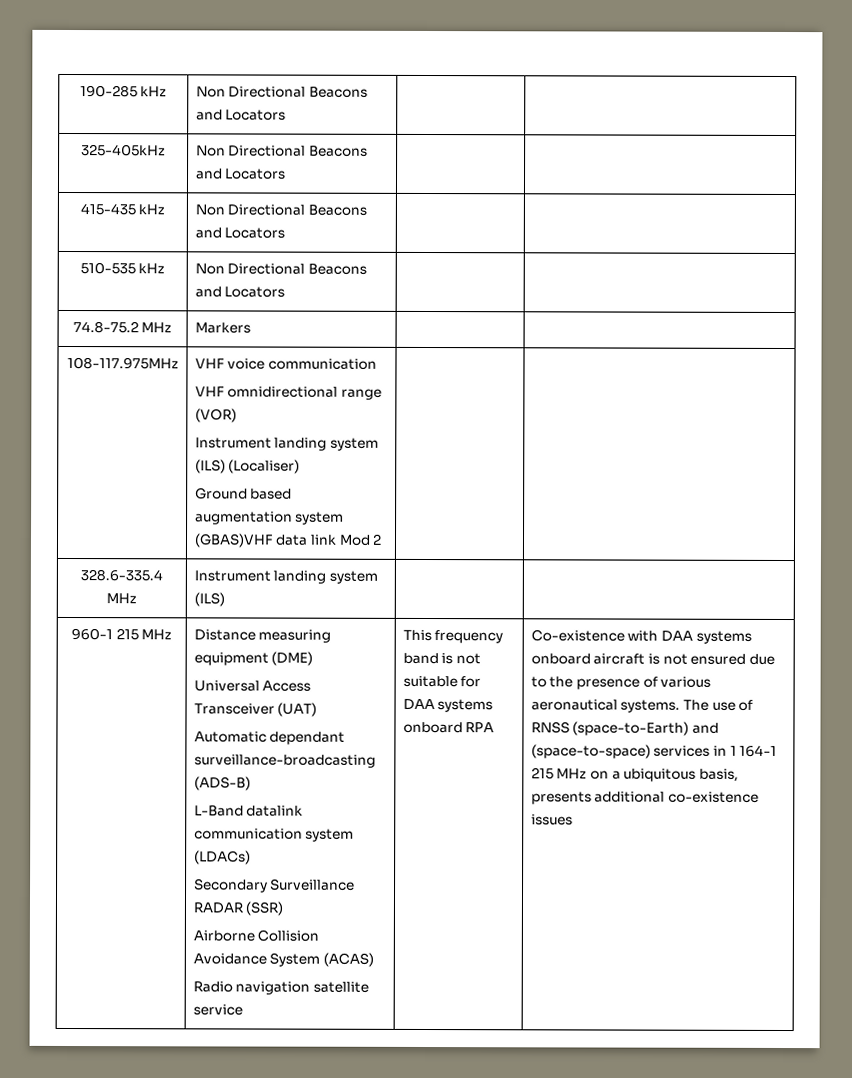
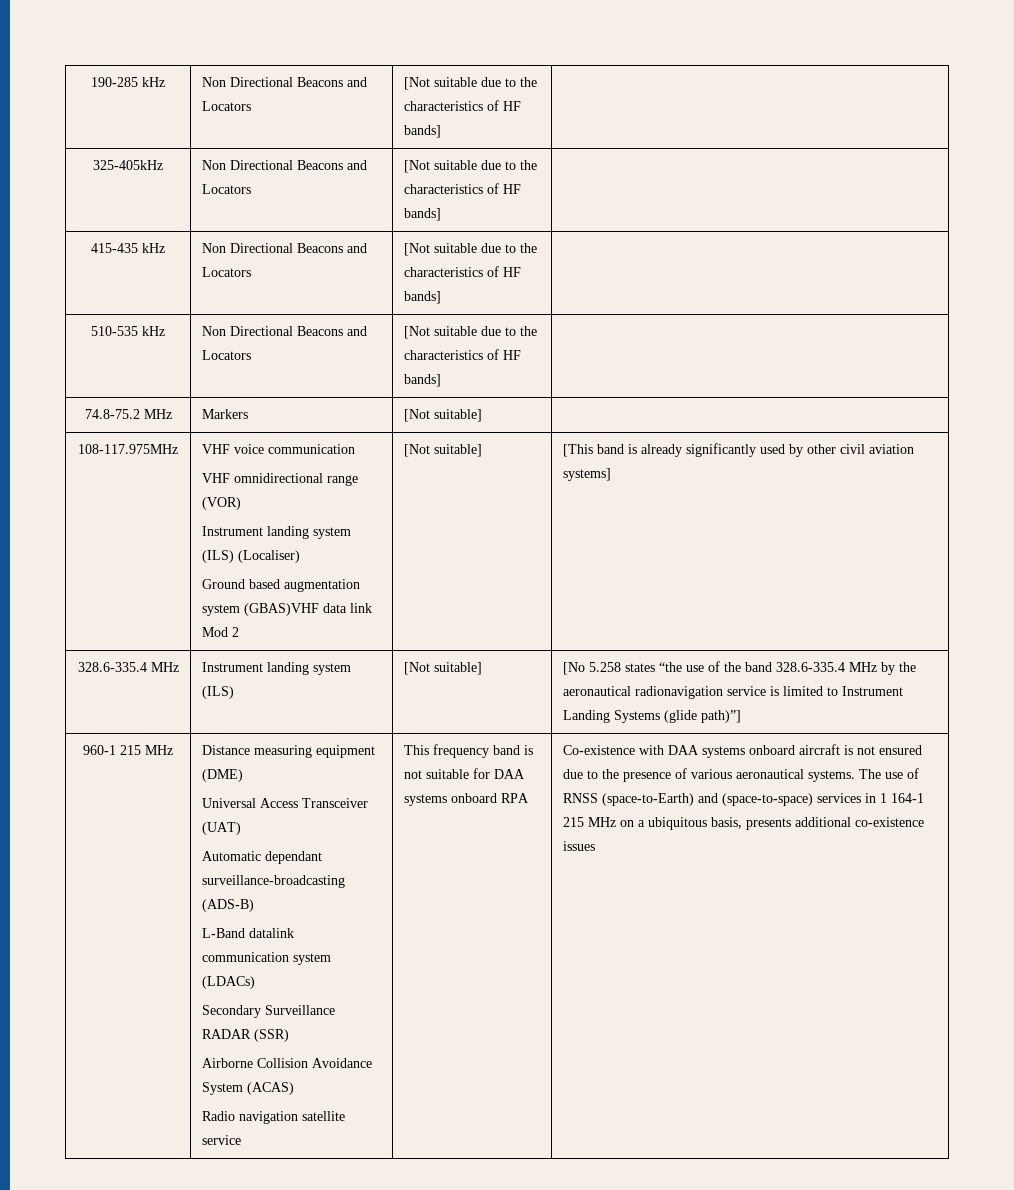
- 190-285 kHz | Non Directional Beacons and Locators | |
+ 190-285 kHz | Non Directional Beacons and Locators | [Not suitable due to the characteristics of HF bands] |
- 325-405kHz | Non Directional Beacons and Locators | |
+ 325-405kHz | Non Directional Beacons and Locators | [Not suitable due to the characteristics of HF bands] |
- 415-435 kHz | Non Directional Beacons and Locators | |
+ 415-435 kHz | Non Directional Beacons and Locators | [Not suitable due to the characteristics of HF bands] |
- 510-535 kHz | Non Directional Beacons and Locators | |
+ 510-535 kHz | Non Directional Beacons and Locators | [Not suitable due to the characteristics of HF bands] |
- 74.8-75.2 MHz | Markers | |
+ 74.8-75.2 MHz | Markers | [Not suitable] |
  108-117.975MHz | VHF voice communication
  VHF omnidirectional range (VOR)
  Instrument landing system (ILS) (Localiser)
- Ground based augmentation system (GBAS)VHF data link Mod 2 | |
+ Ground based augmentation system (GBAS)VHF data link Mod 2 | [Not suitable] | [This band is already significantly used by other civil aviation systems]
- 328.6-335.4 MHz | Instrument landing system (ILS) | |
+ 328.6-335.4 MHz | Instrument landing system (ILS) | [Not suitable] | [No 5.258 states “the use of the band 328.6-335.4 MHz by the aeronautical radionavigation service is limited to Instrument Landing Systems (glide path)”]

